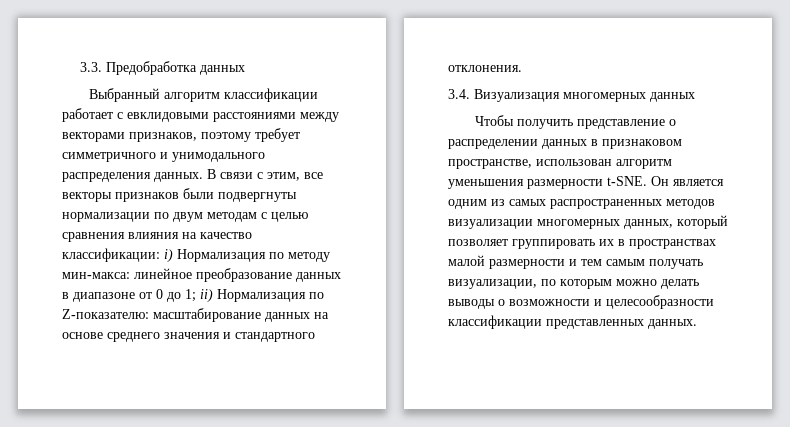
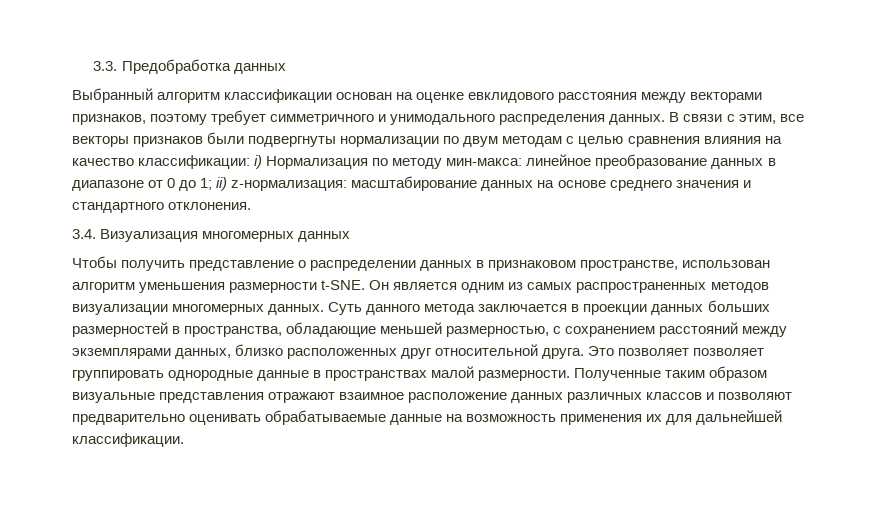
- Выбранный алгоритм классификации работает с евклидовыми расстояниями между векторами признаков, поэтому требует симметричного и унимодального распределения данных.
+ Выбранный алгоритм классификации основан на оценке евклидового расстояния между векторами признаков, поэтому требует симметричного и унимодального распределения данных.
- В связи с этим, все векторы признаков были подвергнуты нормализации по двум методам с целью сравнения влияния на качество классификации: i) Нормализация по методу мин-макса: линейное преобразование данных в диапазоне от 0 до 1; ii) Нормализация по Z-показателю: масштабирование данных на основе среднего значения и стандартного отклонения.
+ В связи с этим, все векторы признаков были подвергнуты нормализации по двум методам с целью сравнения влияния на качество классификации: i) Нормализация по методу мин-макса: линейное преобразование данных в диапазоне от 0 до 1; ii) z-нормализация: масштабирование данных на основе среднего значения и стандартного отклонения.
- Он является одним из самых распространенных методов визуализации многомерных данных, который позволяет группировать их в пространствах малой размерности и тем самым получать визуализации, по которым можно делать выводы о возможности и целесообразности классификации представленных данных.
+ Он является одним из самых распространенных методов визуализации многомерных данных. Суть данного метода заключается в проекции данных больших размерностей в пространства, обладающие меньшей размерностью, с сохранением расстояний между экземплярами данных, близко расположенных друг относительной друга. Это позволяет позволяет группировать однородные данные в пространствах малой размерности. Полученные таким образом визуальные представления отражают взаимное расположение данных различных классов и позволяют предварительно оценивать обрабатываемые данные на возможность применения их для дальнейшей классификации.

